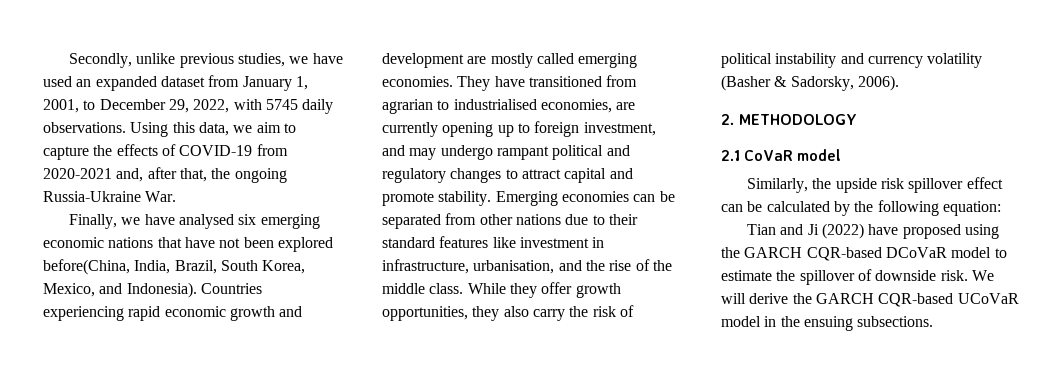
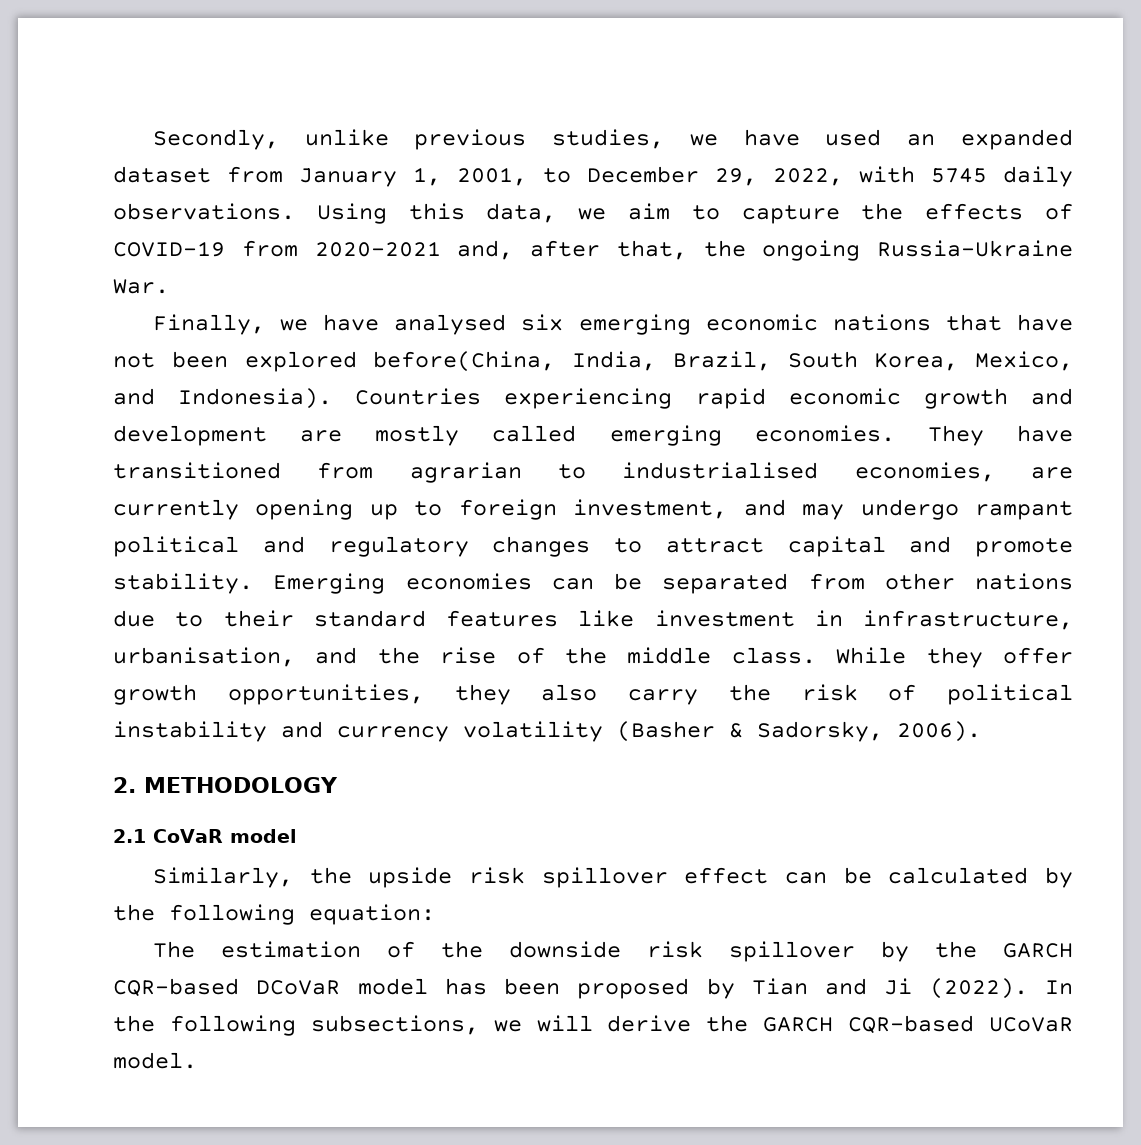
- Tian and Ji (2022) have proposed using the GARCH CQR-based DCoVaR model to estimate the spillover of downside risk. We will derive the GARCH CQR-based UCoVaR model in the ensuing subsections.
+ The estimation of the downside risk spillover by the GARCH CQR-based DCoVaR model has been proposed by Tian and Ji (2022). In the following subsections, we will derive the GARCH CQR-based UCoVaR model.

